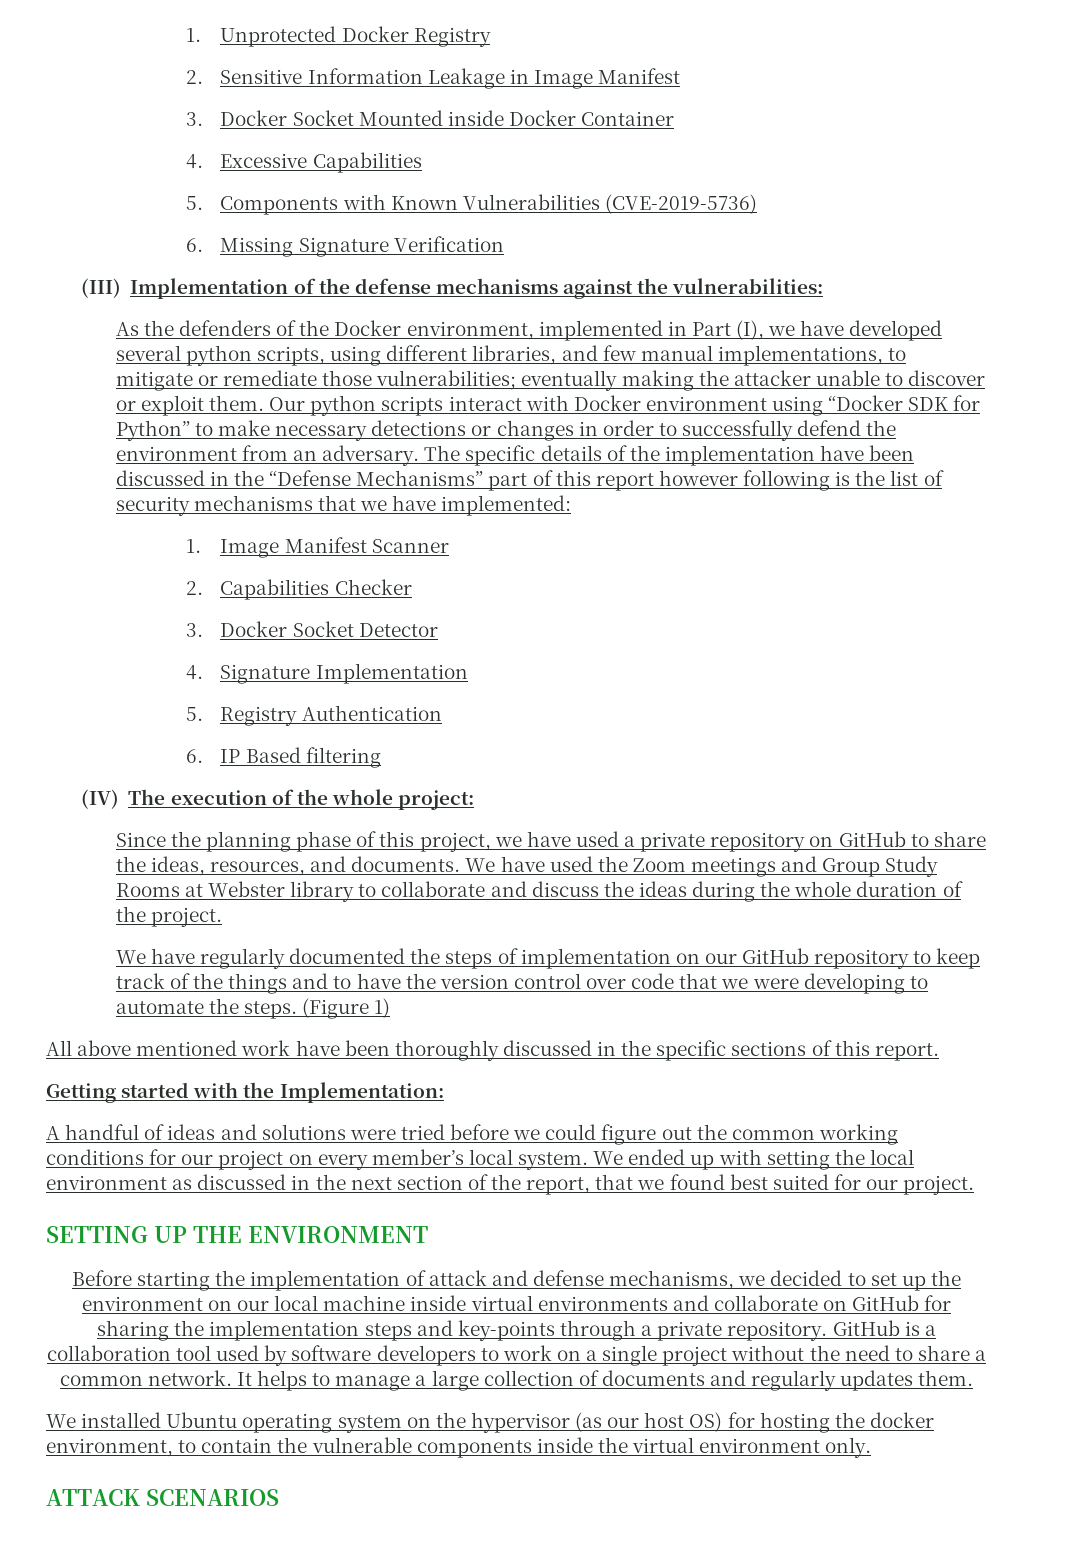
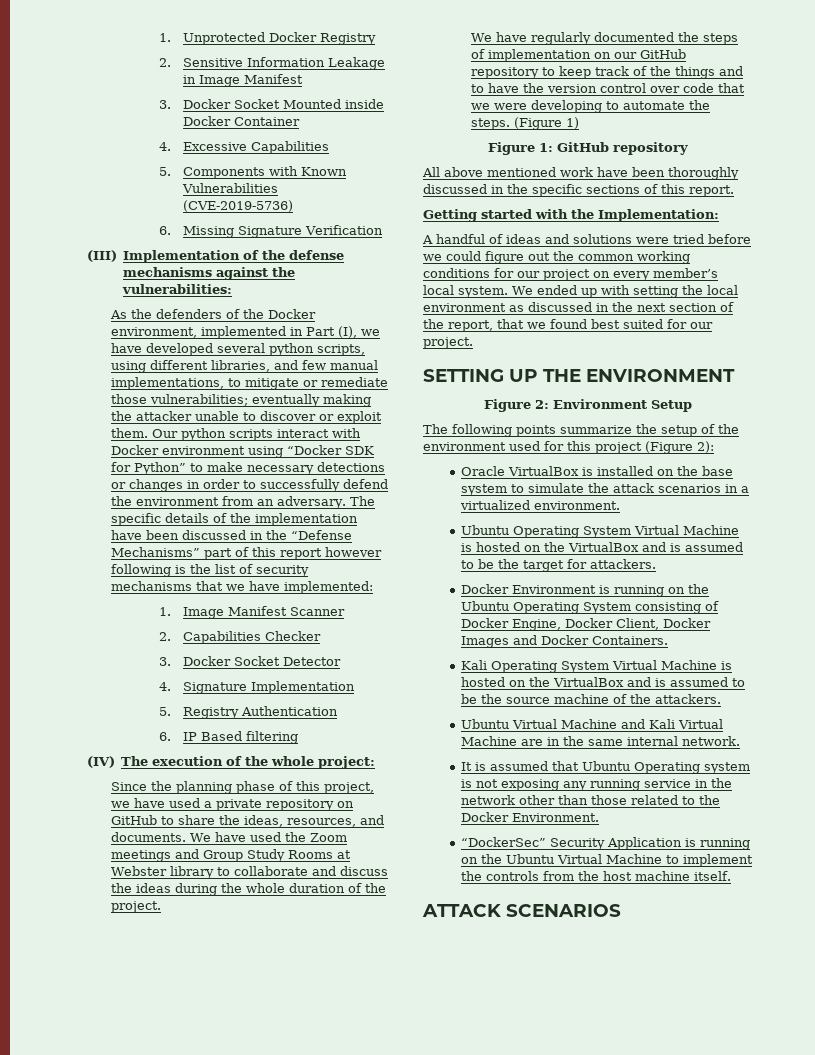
+ Figure 1: GitHub repository
- Before starting the implementation of attack and defense mechanisms, we decided to set up the environment on our local machine inside virtual environments and collaborate on GitHub for sharing the implementation steps and key-points through a private repository. GitHub is a collaboration tool used by software developers to work on a single project without the need to share a common network. It helps to manage a large collection of documents and regularly updates them.
- We installed Ubuntu operating system on the hypervisor (as our host OS) for hosting the docker environment, to contain the vulnerable components inside the virtual environment only.
+ Figure 2: Environment Setup
+ The following points summarize the setup of the environment used for this project (Figure 2):
+ Oracle VirtualBox is installed on the base system to simulate the attack scenarios in a virtualized environment.
+ Ubuntu Operating System Virtual Machine is hosted on the VirtualBox and is assumed to be the target for attackers.
+ Docker Environment is running on the Ubuntu Operating System consisting of Docker Engine, Docker Client, Docker Images and Docker Containers.
+ Kali Operating System Virtual Machine is hosted on the VirtualBox and is assumed to be the source machine of the attackers.
+ Ubuntu Virtual Machine and Kali Virtual Machine are in the same internal network.
+ It is assumed that Ubuntu Operating system is not exposing any running service in the network other than those related to the Docker Environment.
+ “DockerSec” Security Application is running on the Ubuntu Virtual Machine to implement the controls from the host machine itself.

